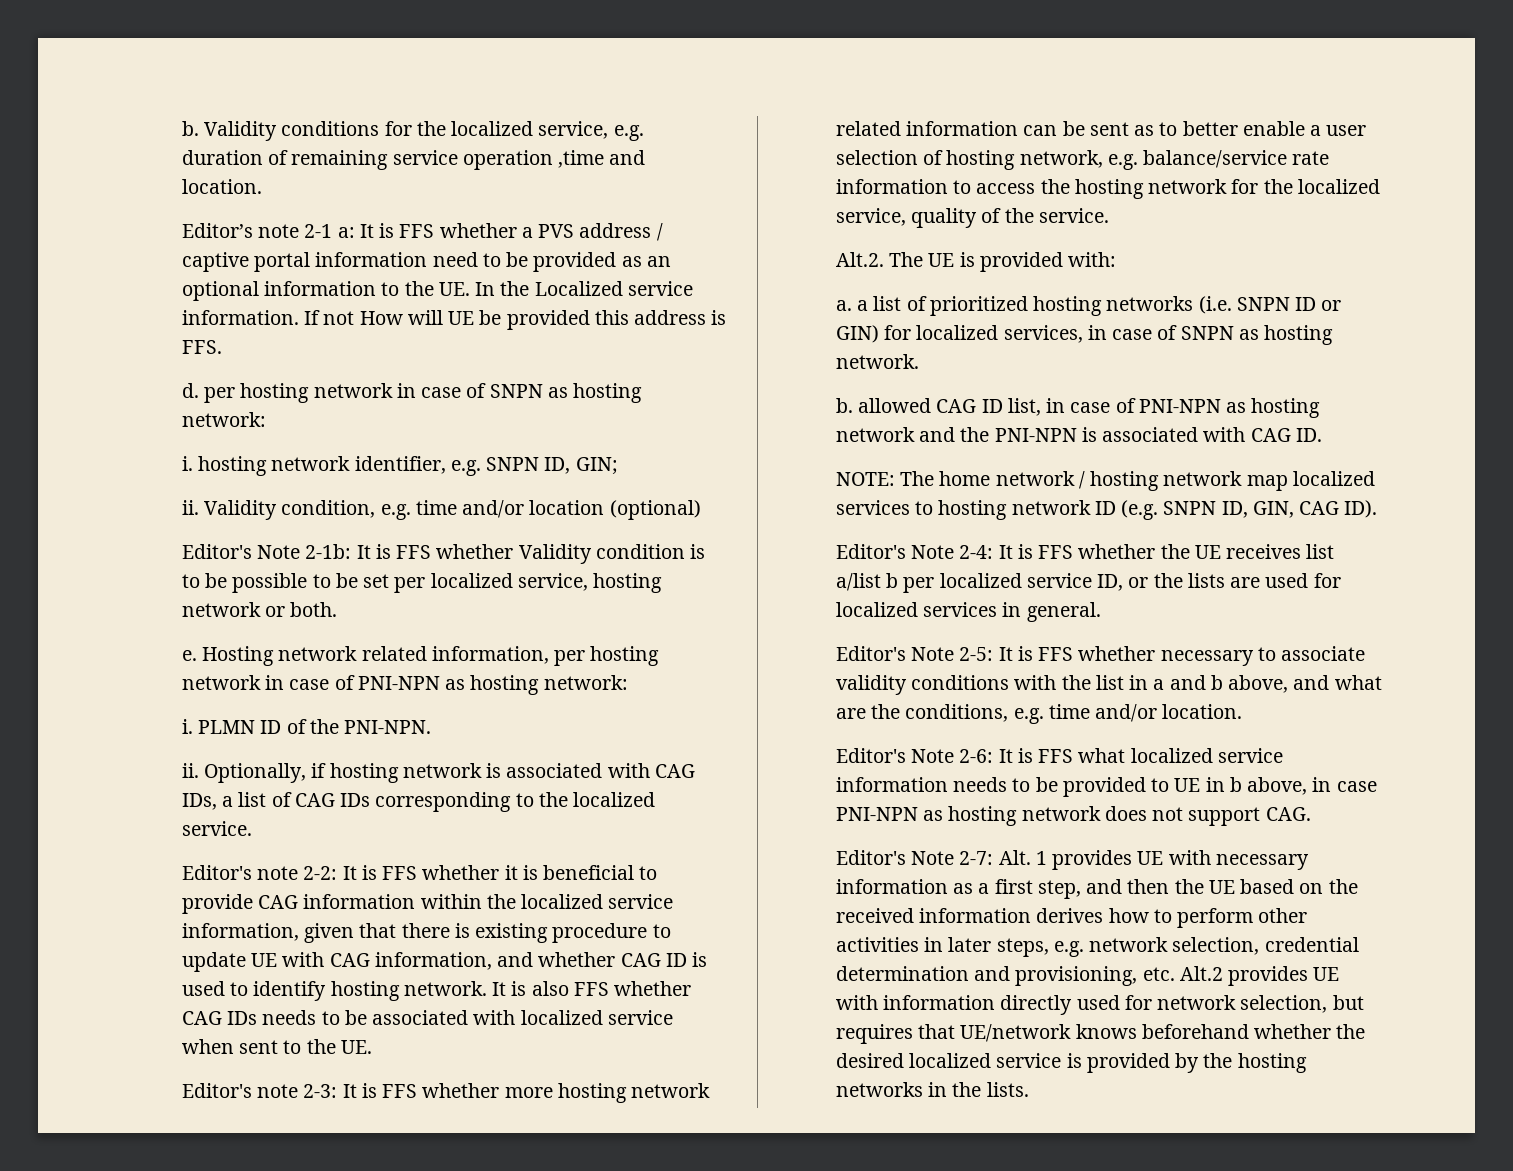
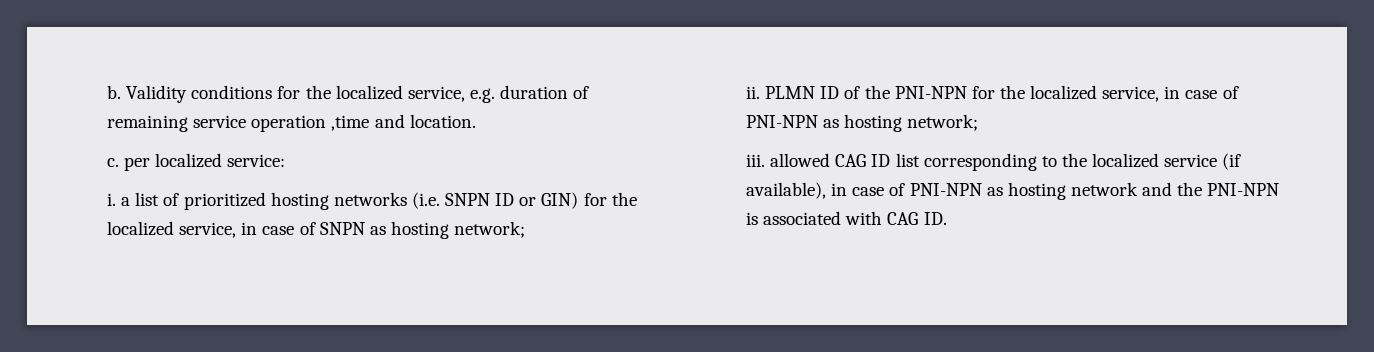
- Editor’s note 2-1 a: It is FFS whether a PVS address / captive portal information need to be provided as an optional information to the UE. In the Localized service information. If not How will UE be provided this address is FFS.
- d. per hosting network in case of SNPN as hosting network:
- i. hosting network identifier, e.g. SNPN ID, GIN;
- ii. Validity condition, e.g. time and/or location (optional)
- Editor's Note 2-1b: It is FFS whether Validity condition is to be possible to be set per localized service, hosting network or both.
- e. Hosting network related information, per hosting network in case of PNI-NPN as hosting network:
- i. PLMN ID of the PNI-NPN.
- ii. Optionally, if hosting network is associated with CAG IDs, a list of CAG IDs corresponding to the localized service.
- Editor's note 2-2: It is FFS whether it is beneficial to provide CAG information within the localized service information, given that there is existing procedure to update UE with CAG information, and whether CAG ID is used to identify hosting network. It is also FFS whether CAG IDs needs to be associated with localized service when sent to the UE.
- Editor's note 2-3: It is FFS whether more hosting network related information can be sent as to better enable a user selection of hosting network, e.g. balance/service rate information to access the hosting network for the localized service, quality of the service.
- Alt.2. The UE is provided with:
- a. a list of prioritized hosting networks (i.e. SNPN ID or GIN) for localized services, in case of SNPN as hosting network.
- b. allowed CAG ID list, in case of PNI-NPN as hosting network and the PNI-NPN is associated with CAG ID.
+ c. per localized service:
+ i. a list of prioritized hosting networks (i.e. SNPN ID or GIN) for the localized service, in case of SNPN as hosting network;
+ ii. PLMN ID of the PNI-NPN for the localized service, in case of PNI-NPN as hosting network;
+ iii. allowed CAG ID list corresponding to the localized service (if available), in case of PNI-NPN as hosting network and the PNI-NPN is associated with CAG ID.
- NOTE: The home network / hosting network map localized services to hosting network ID (e.g. SNPN ID, GIN, CAG ID).
- Editor's Note 2-4: It is FFS whether the UE receives list a/list b per localized service ID, or the lists are used for localized services in general.
- Editor's Note 2-5: It is FFS whether necessary to associate validity conditions with the list in a and b above, and what are the conditions, e.g. time and/or location.
- Editor's Note 2-6: It is FFS what localized service information needs to be provided to UE in b above, in case PNI-NPN as hosting network does not support CAG.
- Editor's Note 2-7: Alt. 1 provides UE with necessary information as a first step, and then the UE based on the received information derives how to perform other activities in later steps, e.g. network selection, credential determination and provisioning, etc. Alt.2 provides UE with information directly used for network selection, but requires that UE/network knows beforehand whether the desired localized service is provided by the hosting networks in the lists.

